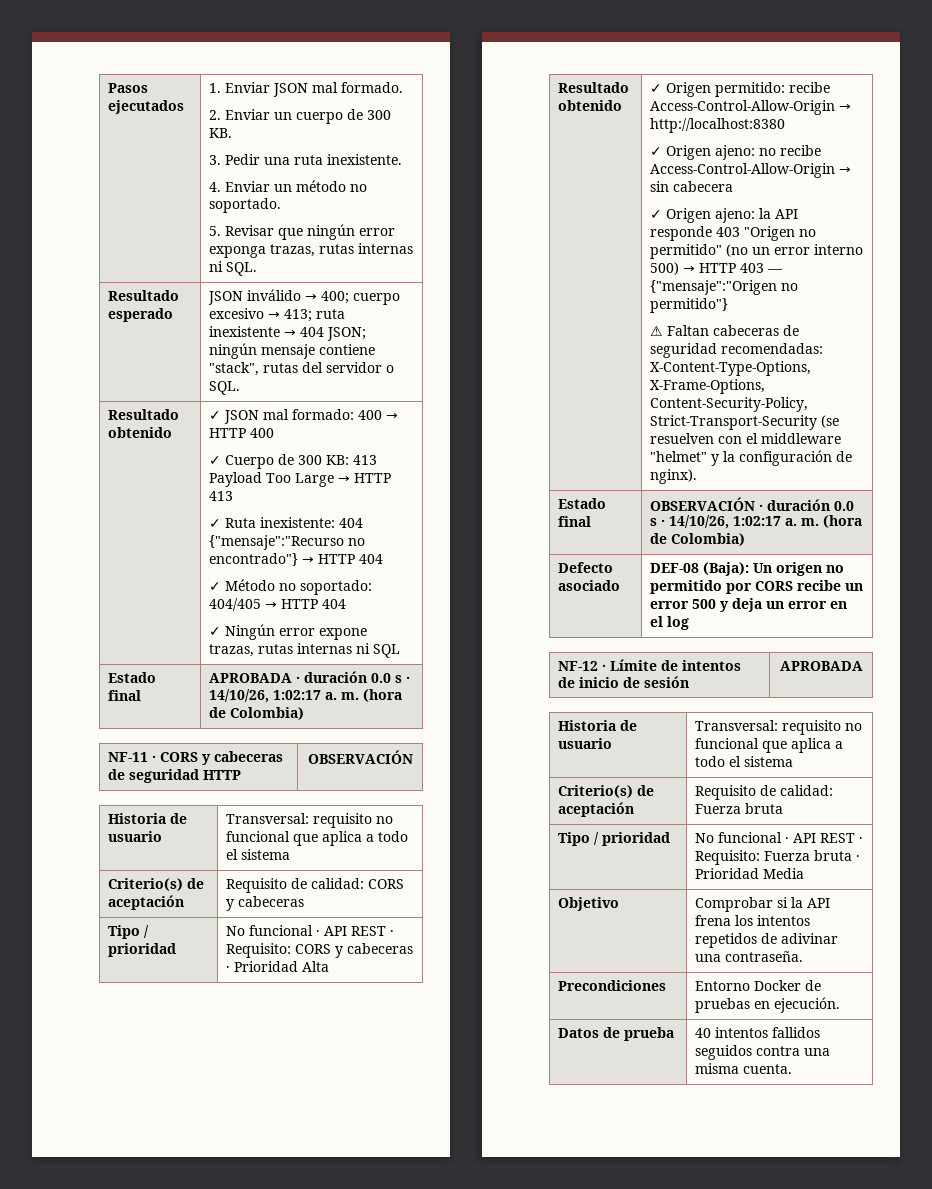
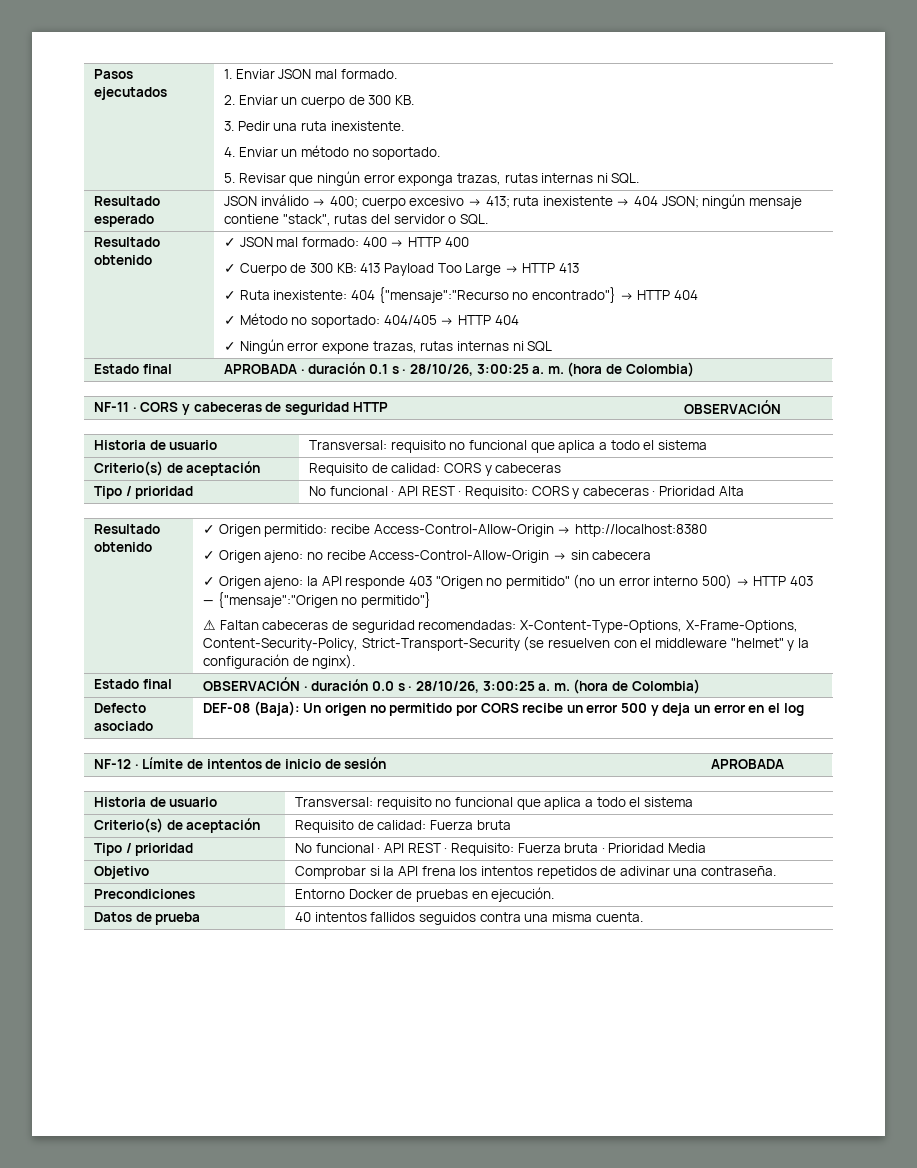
- Estado final | APROBADA · duración 0.0 s · 14/10/26, 1:02:17 a. m. (hora de Colombia)
+ Estado final | APROBADA · duración 0.1 s · 28/10/26, 3:00:25 a. m. (hora de Colombia)
- Estado final | OBSERVACIÓN · duración 0.0 s · 14/10/26, 1:02:17 a. m. (hora de Colombia)
+ Estado final | OBSERVACIÓN · duración 0.0 s · 28/10/26, 3:00:25 a. m. (hora de Colombia)

